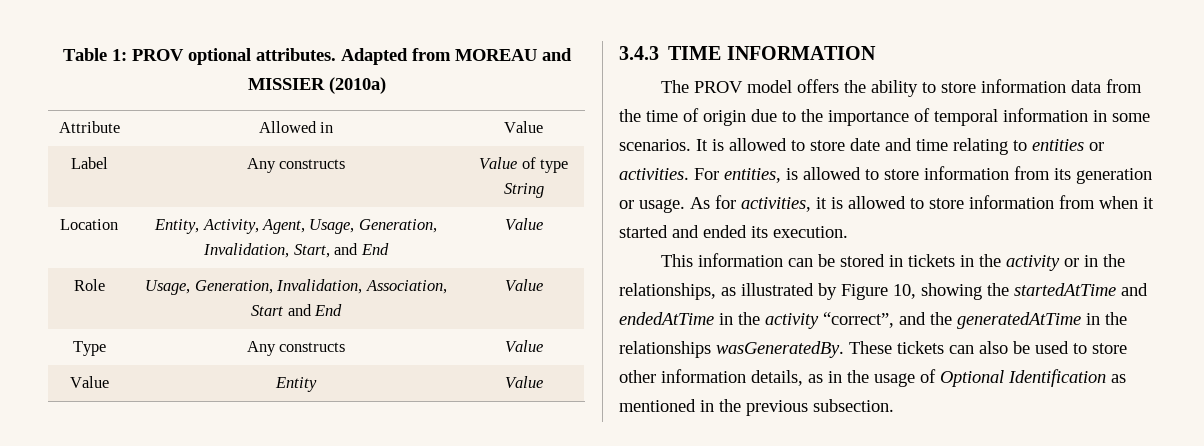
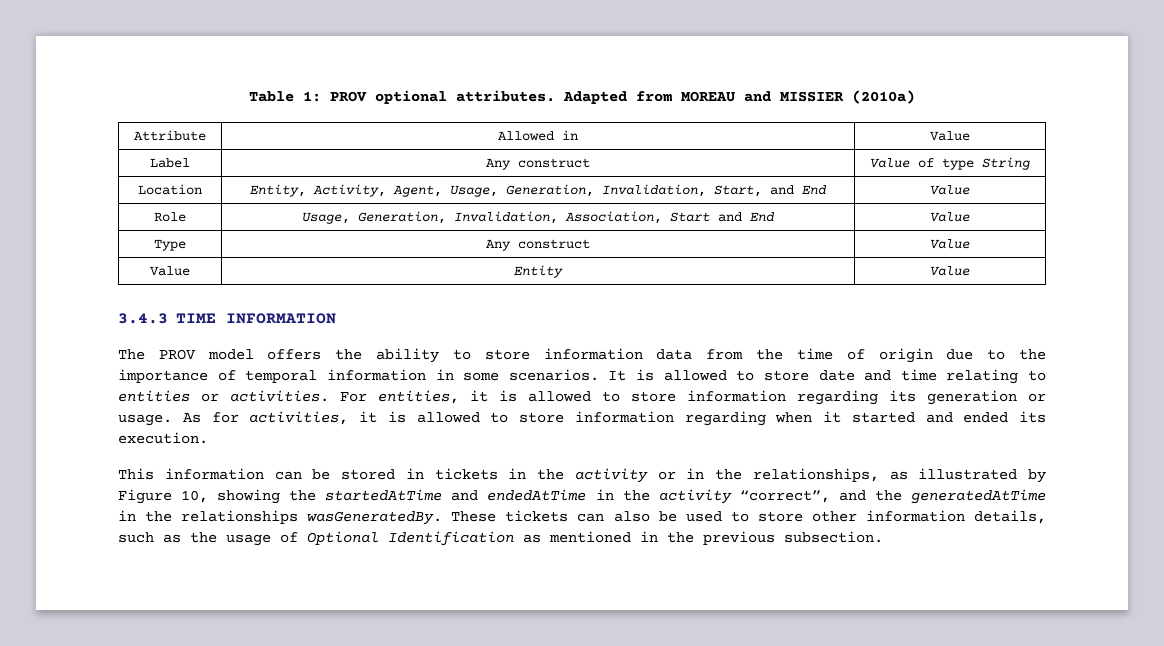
- Label | Any constructs | Value of type String
+ Label | Any construct | Value of type String
- Type | Any constructs | Value
+ Type | Any construct | Value
- For entities, is allowed to store information from its generation or usage.
+ For entities, it is allowed to store information regarding its generation or usage.
- As for activities, it is allowed to store information from when it started and ended its execution.
+ As for activities, it is allowed to store information regarding when it started and ended its execution.
- These tickets can also be used to store other information details, as in the usage of Optional Identification as mentioned in the previous subsection.
+ These tickets can also be used to store other information details, such as the usage of Optional Identification as mentioned in the previous subsection.

